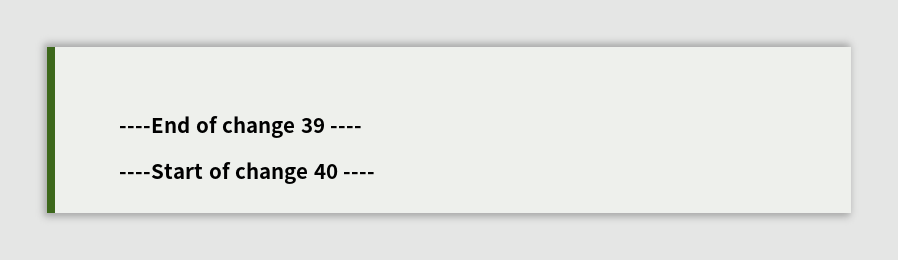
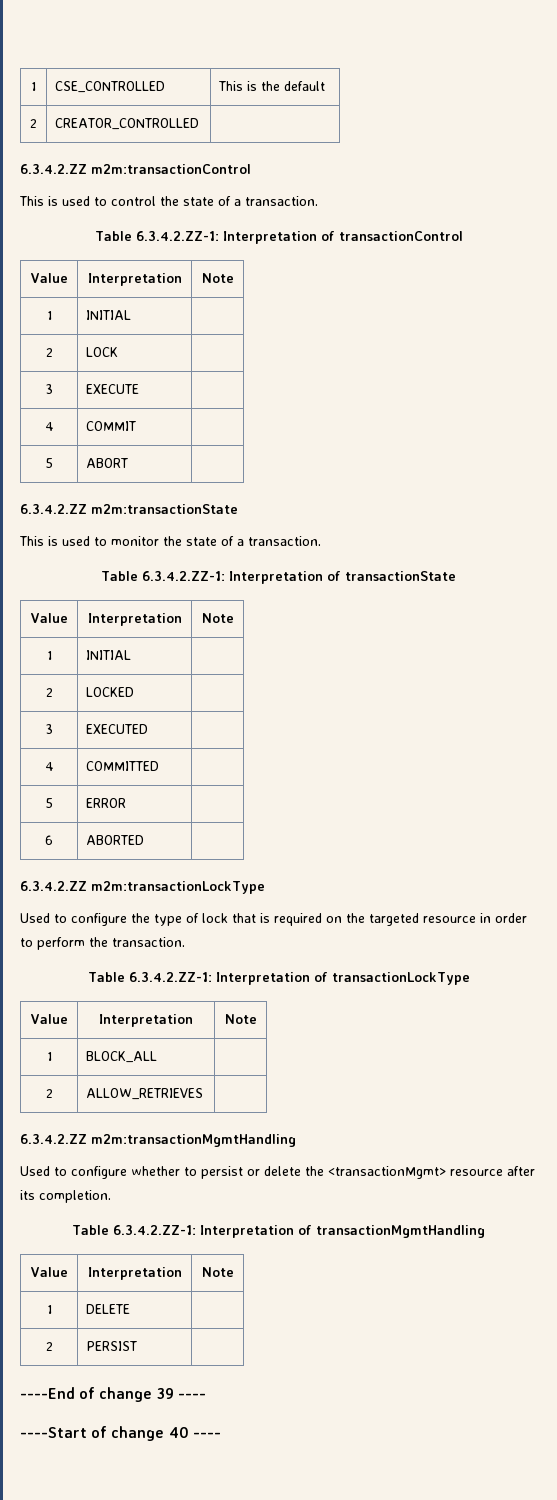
+ 1 | CSE_CONTROLLED | This is the default
+ 2 | CREATOR_CONTROLLED |
+ 6.3.4.2.ZZ m2m:transactionControl
+ This is used to control the state of a transaction.
+ Table 6.3.4.2.ZZ-1: Interpretation of transactionControl
+ Value | Interpretation | Note
+ 1 | INITIAL |
+ 2 | LOCK |
+ 3 | EXECUTE |
+ 4 | COMMIT |
+ 5 | ABORT |
+ 6.3.4.2.ZZ m2m:transactionState
+ This is used to monitor the state of a transaction.
+ Table 6.3.4.2.ZZ-1: Interpretation of transactionState
+ Value | Interpretation | Note
+ 1 | INITIAL |
+ 2 | LOCKED |
+ 3 | EXECUTED |
+ 4 | COMMITTED |
+ 5 | ERROR |
+ 6 | ABORTED |
+ 6.3.4.2.ZZ m2m:transactionLockType
+ Used to configure the type of lock that is required on the targeted resource in order to perform the transaction.
+ Table 6.3.4.2.ZZ-1: Interpretation of transactionLockType
+ Value | Interpretation | Note
+ 1 | BLOCK_ALL |
+ 2 | ALLOW_RETRIEVES |
+ 6.3.4.2.ZZ m2m:transactionMgmtHandling
+ Used to configure whether to persist or delete the <transactionMgmt> resource after its completion.
+ Table 6.3.4.2.ZZ-1: Interpretation of transactionMgmtHandling
+ Value | Interpretation | Note
+ 1 | DELETE |
+ 2 | PERSIST |

